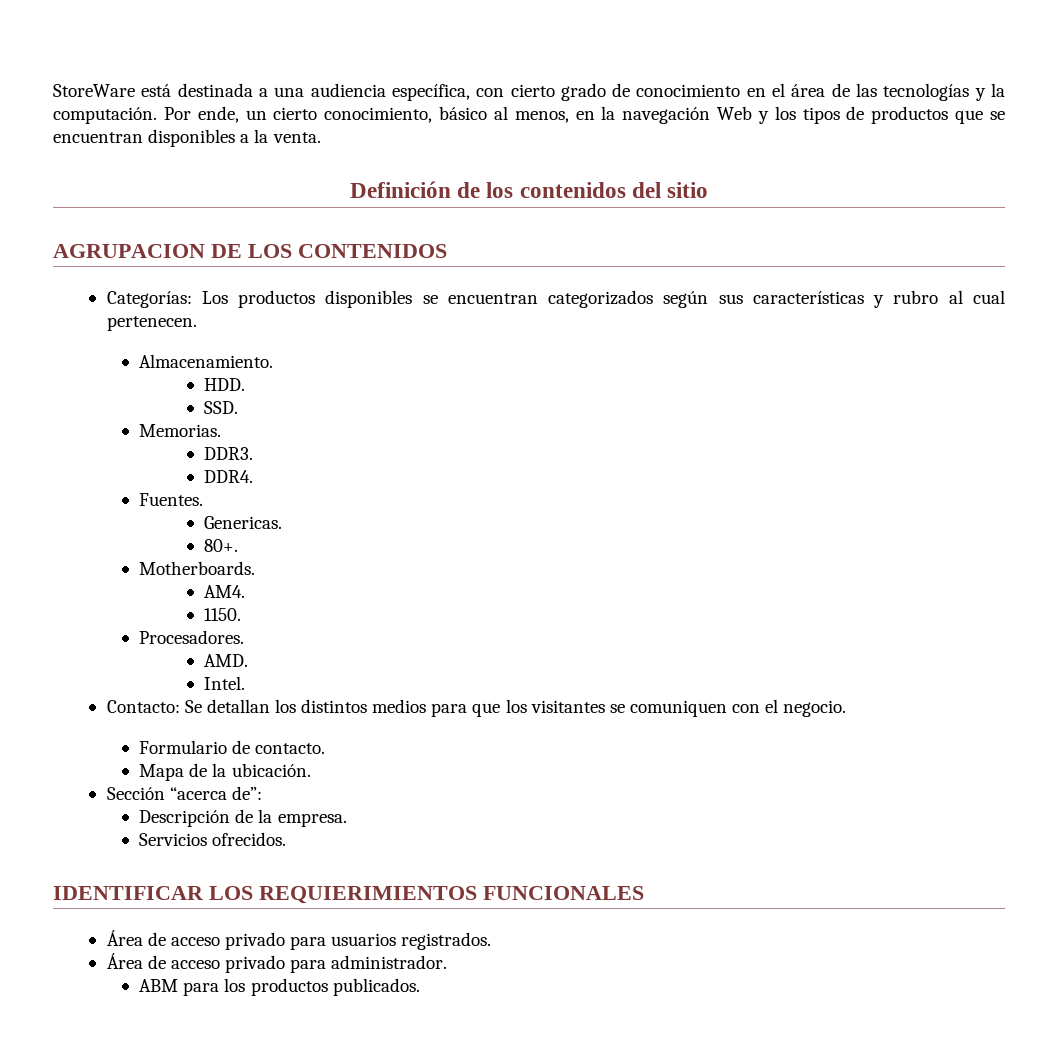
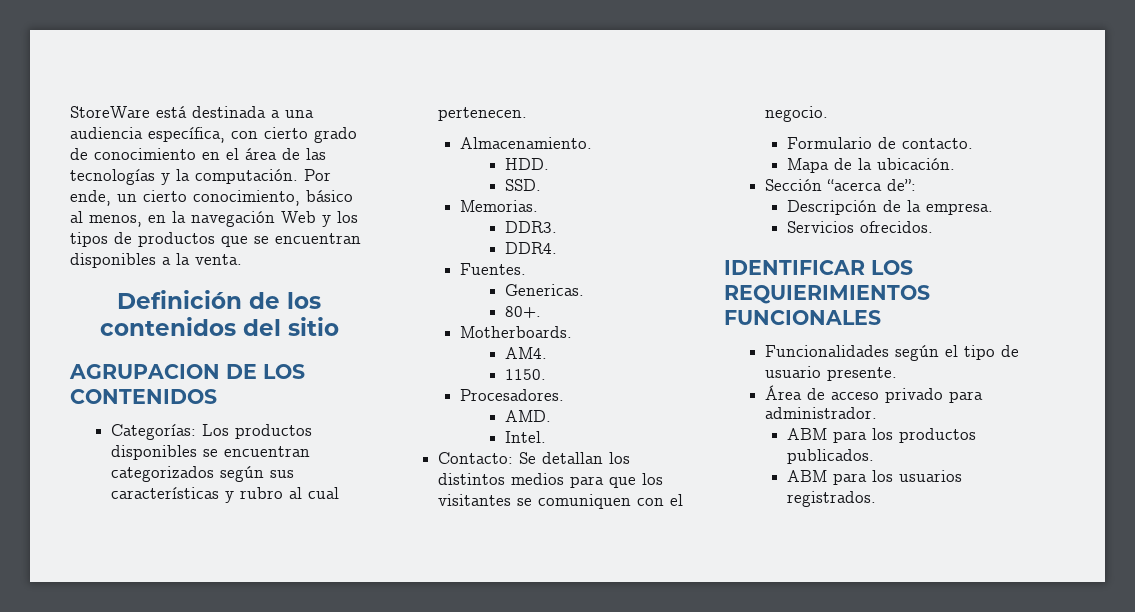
- Área de acceso privado para usuarios registrados.
+ Funcionalidades según el tipo de usuario presente.
+ ABM para los usuarios registrados.

